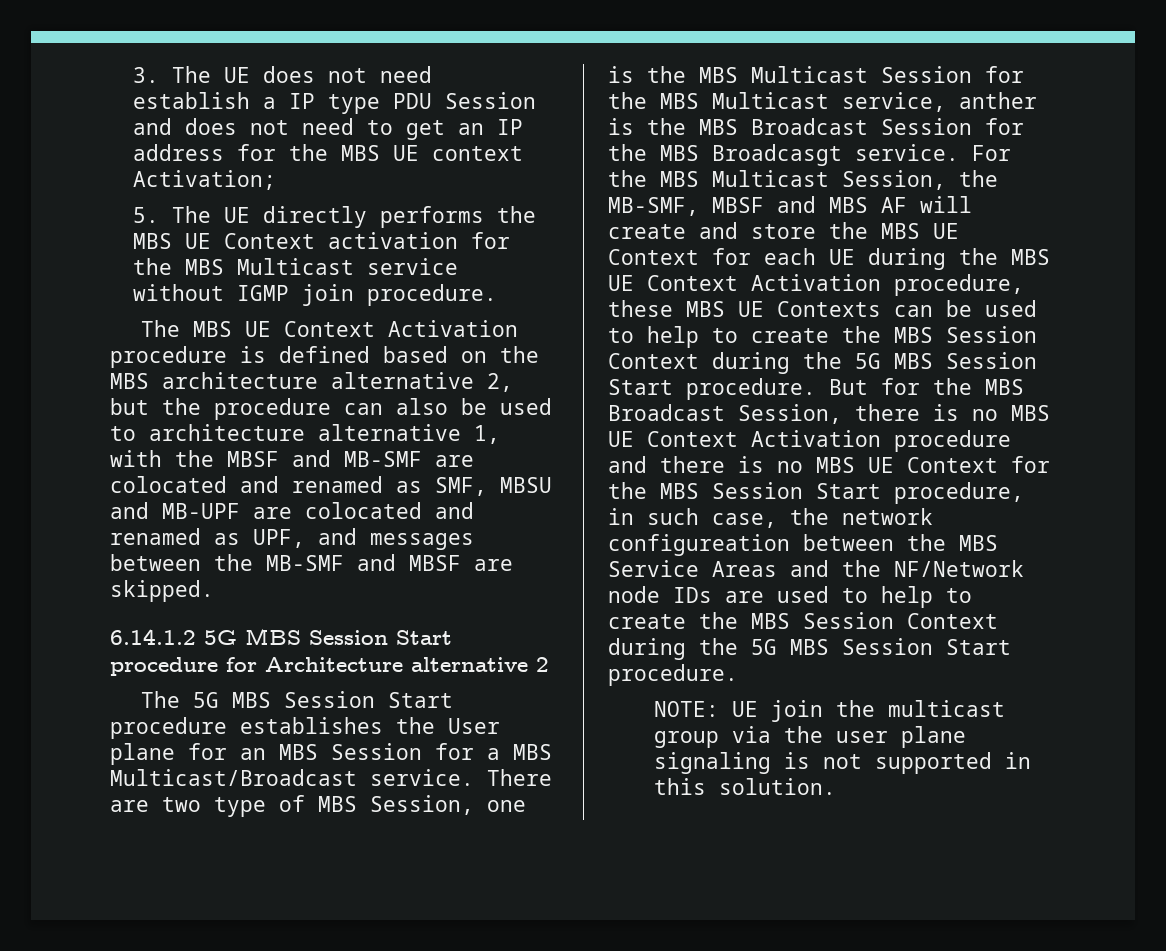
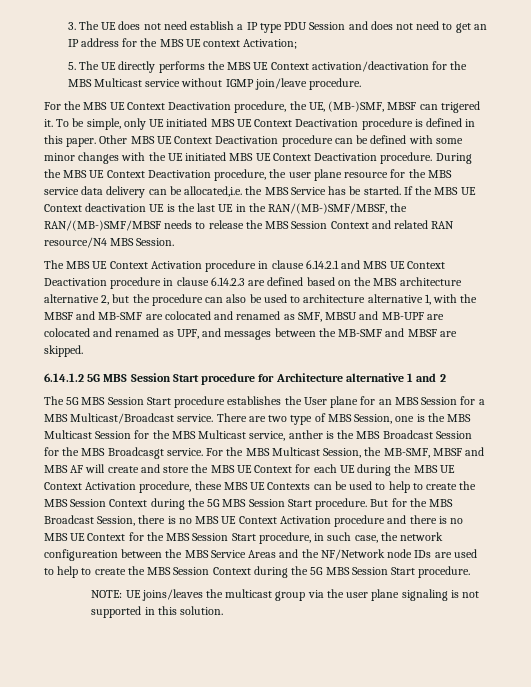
- 5. The UE directly performs the MBS UE Context activation for the MBS Multicast service without IGMP join procedure.
+ 5. The UE directly performs the MBS UE Context activation/deactivation for the MBS Multicast service without IGMP join/leave procedure.
+ For the MBS UE Context Deactivation procedure, the UE, (MB-)SMF, MBSF can trigered it. To be simple, only UE initiated MBS UE Context Deactivation procedure is defined in this paper. Other MBS UE Context Deactivation procedure can be defined with some minor changes with the UE initiated MBS UE Context Deactivation procedure. During the MBS UE Context Deactivation procedure, the user plane resource for the MBS service data delivery can be allocated,i.e. the MBS Service has be started. If the MBS UE Context deactivation UE is the last UE in the RAN/(MB-)SMF/MBSF, the RAN/(MB-)SMF/MBSF needs to release the MBS Session Context and related RAN resource/N4 MBS Session.
- The MBS UE Context Activation procedure is defined based on the MBS architecture alternative 2, but the procedure can also be used to architecture alternative 1, with the MBSF and MB-SMF are colocated and renamed as SMF, MBSU and MB-UPF are colocated and renamed as UPF, and messages between the MB-SMF and MBSF are skipped.
+ The MBS UE Context Activation procedure in clause 6.14.2.1 and MBS UE Context Deactivation procedure in clause 6.14.2.3 are defined based on the MBS architecture alternative 2, but the procedure can also be used to architecture alternative 1, with the MBSF and MB-SMF are colocated and renamed as SMF, MBSU and MB-UPF are colocated and renamed as UPF, and messages between the MB-SMF and MBSF are skipped.
- 6.14.1.2 5G MBS Session Start procedure for Architecture alternative 2
+ 6.14.1.2 5G MBS Session Start procedure for Architecture alternative 1 and 2
- NOTE: UE join the multicast group via the user plane signaling is not supported in this solution.
+ NOTE: UE joins/leaves the multicast group via the user plane signaling is not supported in this solution.

